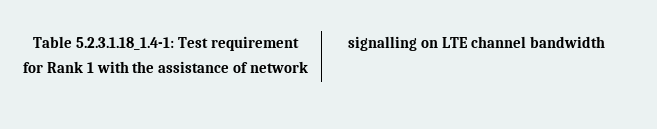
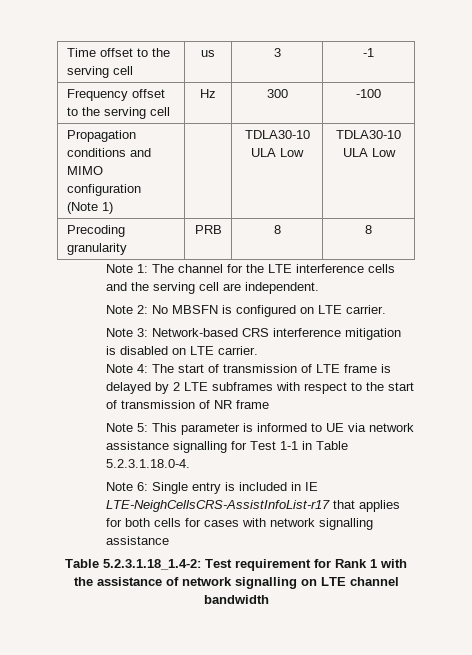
- Table 5.2.3.1.18_1.4-1: Test requirement for Rank 1 with the assistance of network signalling on LTE channel bandwidth
+ Time offset to the serving cell | us | 3 | -1
+ Frequency offset to the serving cell | Hz | 300 | -100
+ Propagation conditions and MIMO configuration (Note 1) | | TDLA30-10 ULA Low | TDLA30-10 ULA Low
+ Precoding granularity | PRB | 8 | 8
+ Note 1: The channel for the LTE interference cells and the serving cell are independent.
+ Note 2: No MBSFN is configured on LTE carrier.
+ Note 3: Network-based CRS interference mitigation is disabled on LTE carrier.
+ Note 4: The start of transmission of LTE frame is delayed by 2 LTE subframes with respect to the start of transmission of NR frame
+ Note 5: This parameter is informed to UE via network assistance signalling for Test 1-1 in Table 5.2.3.1.18.0-4.
+ Note 6: Single entry is included in IE LTE-NeighCellsCRS-AssistInfoList-r17 that applies for both cells for cases with network signalling assistance
+ Table 5.2.3.1.18_1.4-2: Test requirement for Rank 1 with the assistance of network signalling on LTE channel bandwidth

